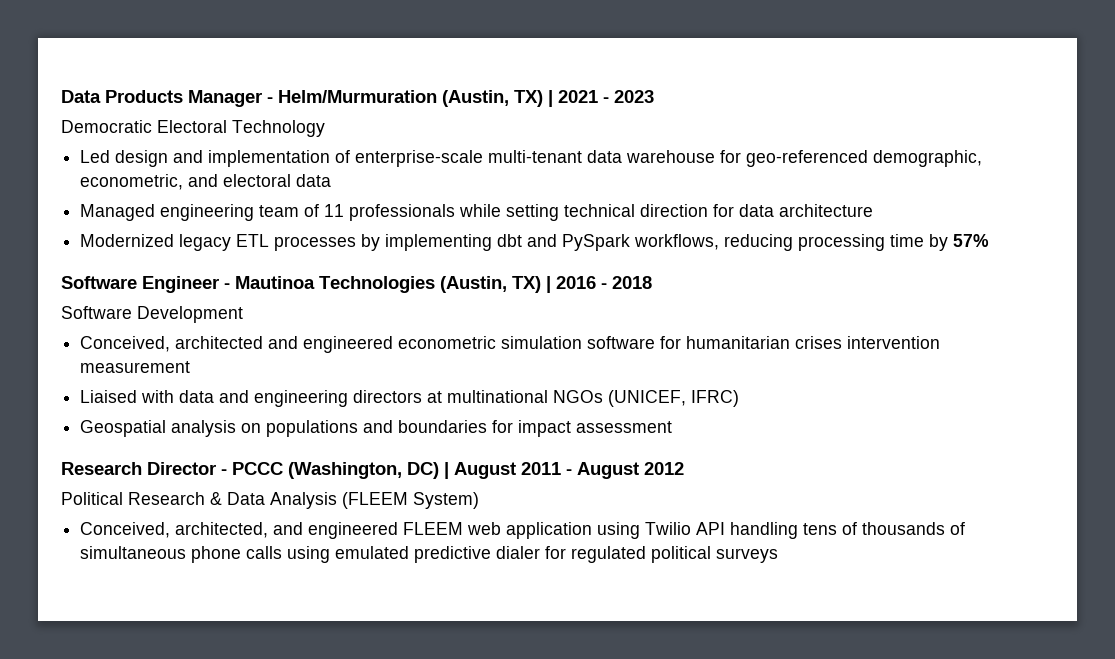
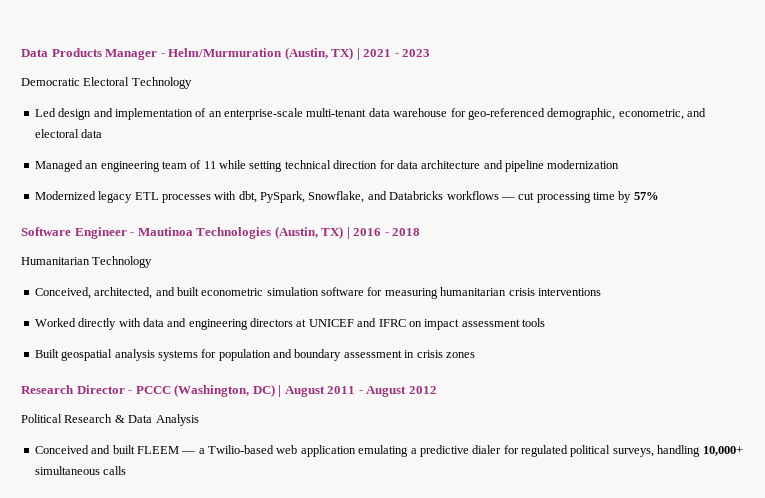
- Led design and implementation of enterprise-scale multi-tenant data warehouse for geo-referenced demographic, econometric, and electoral data
+ Led design and implementation of an enterprise-scale multi-tenant data warehouse for geo-referenced demographic, econometric, and electoral data
- Managed engineering team of 11 professionals while setting technical direction for data architecture
+ Managed an engineering team of 11 while setting technical direction for data architecture and pipeline modernization
- Modernized legacy ETL processes by implementing dbt and PySpark workflows, reducing processing time by 57%
+ Modernized legacy ETL processes with dbt, PySpark, Snowflake, and Databricks workflows — cut processing time by 57%
- Software Development
- Conceived, architected and engineered econometric simulation software for humanitarian crises intervention measurement
- Liaised with data and engineering directors at multinational NGOs (UNICEF, IFRC)
- Geospatial analysis on populations and boundaries for impact assessment
+ Humanitarian Technology
+ Conceived, architected, and built econometric simulation software for measuring humanitarian crisis interventions
+ Worked directly with data and engineering directors at UNICEF and IFRC on impact assessment tools
+ Built geospatial analysis systems for population and boundary assessment in crisis zones
- Political Research & Data Analysis (FLEEM System)
- Conceived, architected, and engineered FLEEM web application using Twilio API handling tens of thousands of simultaneous phone calls using emulated predictive dialer for regulated political surveys
+ Political Research & Data Analysis
+ Conceived and built FLEEM — a Twilio-based web application emulating a predictive dialer for regulated political surveys, handling 10,000+ simultaneous calls

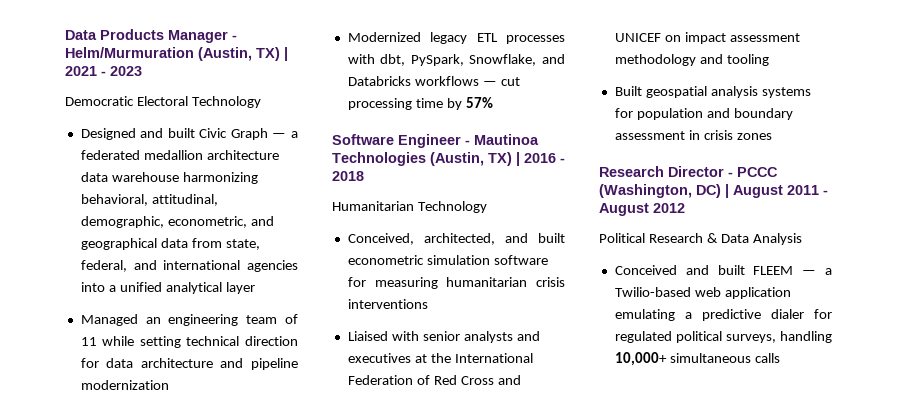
- Led design and implementation of an enterprise-scale multi-tenant data warehouse for geo-referenced demographic, econometric, and electoral data
+ Designed and built Civic Graph — a federated medallion architecture data warehouse harmonizing behavioral, attitudinal, demographic, econometric, and geographical data from state, federal, and international agencies into a unified analytical layer
- Worked directly with data and engineering directors at UNICEF and IFRC on impact assessment tools
+ Liaised with senior analysts and executives at the International Federation of Red Cross and UNICEF on impact assessment methodology and tooling

